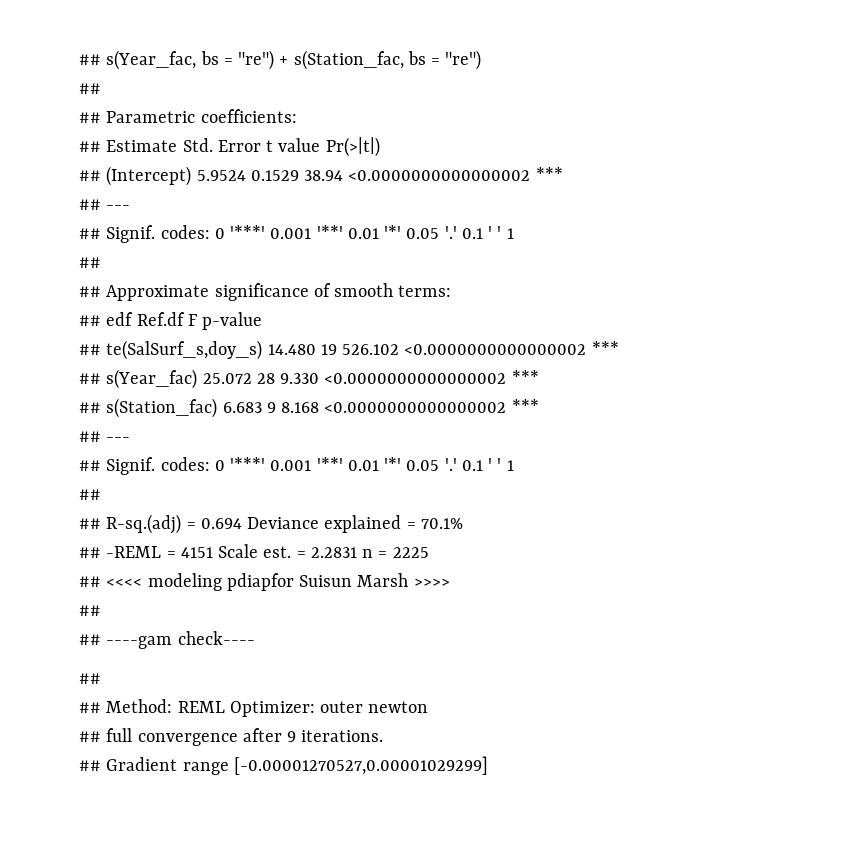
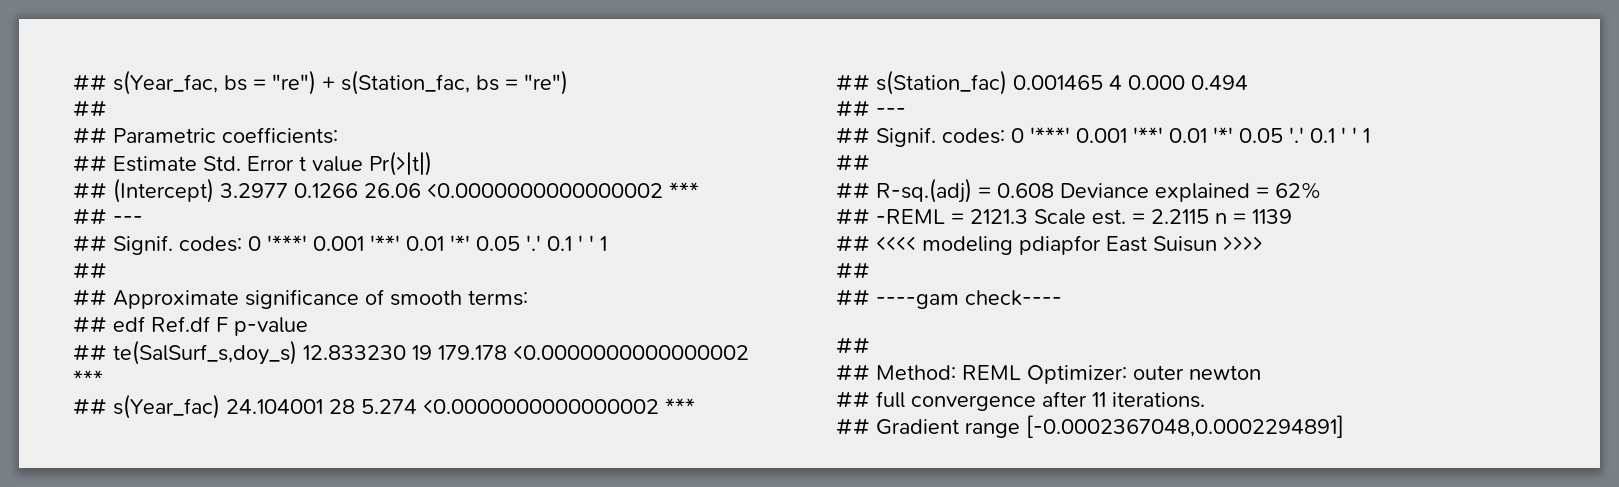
- ## (Intercept) 5.9524 0.1529 38.94 <0.0000000000000002 ***
+ ## (Intercept) 3.2977 0.1266 26.06 <0.0000000000000002 ***
- ## te(SalSurf_s,doy_s) 14.480 19 526.102 <0.0000000000000002 ***
+ ## te(SalSurf_s,doy_s) 12.833230 19 179.178 <0.0000000000000002 ***
- ## s(Year_fac) 25.072 28 9.330 <0.0000000000000002 ***
+ ## s(Year_fac) 24.104001 28 5.274 <0.0000000000000002 ***
- ## s(Station_fac) 6.683 9 8.168 <0.0000000000000002 ***
+ ## s(Station_fac) 0.001465 4 0.000 0.494
- ## R-sq.(adj) = 0.694 Deviance explained = 70.1%
+ ## R-sq.(adj) = 0.608 Deviance explained = 62%
- ## -REML = 4151 Scale est.
+ ## -REML = 2121.3 Scale est.
- = 2.2831 n = 2225
+ = 2.2115 n = 1139
- ## <<<< modeling pdiapfor Suisun Marsh >>>>
+ ## <<<< modeling pdiapfor East Suisun >>>>
- ## full convergence after 9 iterations.
+ ## full convergence after 11 iterations.
- ## Gradient range [-0.00001270527,0.00001029299]
+ ## Gradient range [-0.0002367048,0.0002294891]

